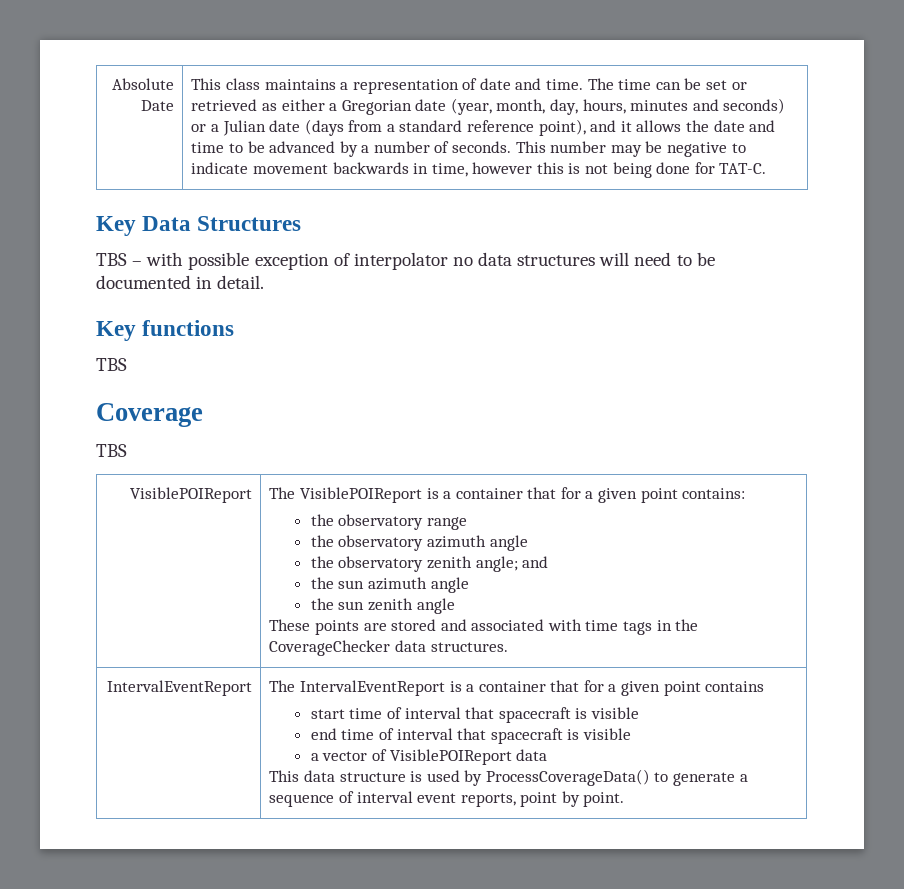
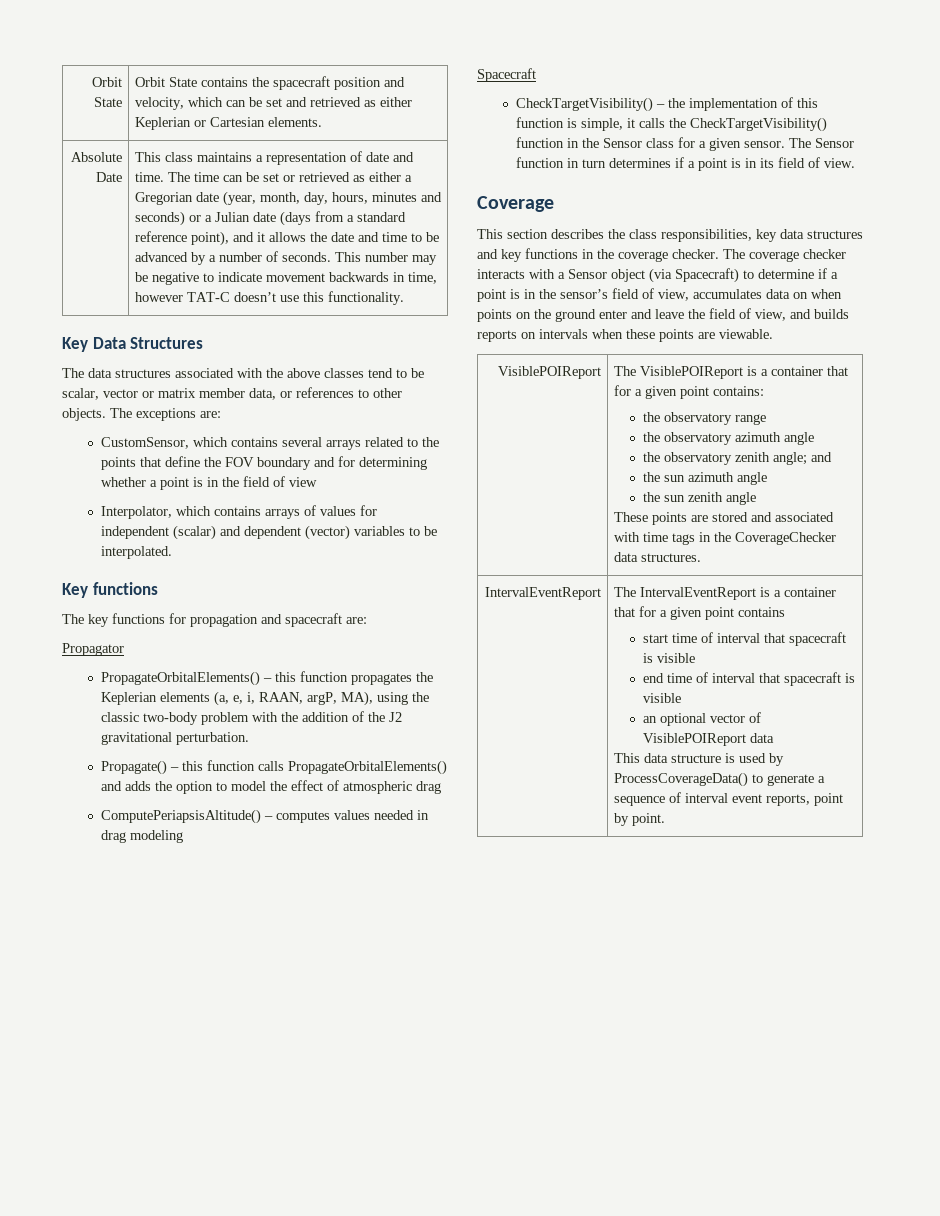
+ Orbit State | Orbit State contains the spacecraft position and velocity, which can be set and retrieved as either Keplerian or Cartesian elements.
- This number may be negative to indicate movement backwards in time, however this is not being done for TAT-C.
+ This number may be negative to indicate movement backwards in time, however TAT-C doesn’t use this functionality.
  Key Data Structures
- TBS – with possible exception of interpolator no data structures will need to be documented in detail.
+ The data structures associated with the above classes tend to be scalar, vector or matrix member data, or references to other objects. The exceptions are:
+ CustomSensor, which contains several arrays related to the points that define the FOV boundary and for determining whether a point is in the field of view
+ Interpolator, which contains arrays of values for independent (scalar) and dependent (vector) variables to be interpolated.
  Key functions
- TBS
+ The key functions for propagation and spacecraft are:
+ Propagator
+ PropagateOrbitalElements() – this function propagates the Keplerian elements (a, e, i, RAAN, argP, MA), using the classic two-body problem with the addition of the J2 gravitational perturbation.
+ Propagate() – this function calls PropagateOrbitalElements() and adds the option to model the effect of atmospheric drag
+ ComputePeriapsisAltitude() – computes values needed in drag modeling
+ Spacecraft
+ CheckTargetVisibility() – the implementation of this function is simple, it calls the CheckTargetVisibility() function in the Sensor class for a given sensor. The Sensor function in turn determines if a point is in its field of view.
  Coverage
- TBS
+ This section describes the class responsibilities, key data structures and key functions in the coverage checker. The coverage checker interacts with a Sensor object (via Spacecraft) to determine if a point is in the sensor’s field of view, accumulates data on when points on the ground enter and leave the field of view, and builds reports on intervals when these points are viewable.
- a vector of VisiblePOIReport data
+ an optional vector of VisiblePOIReport data

